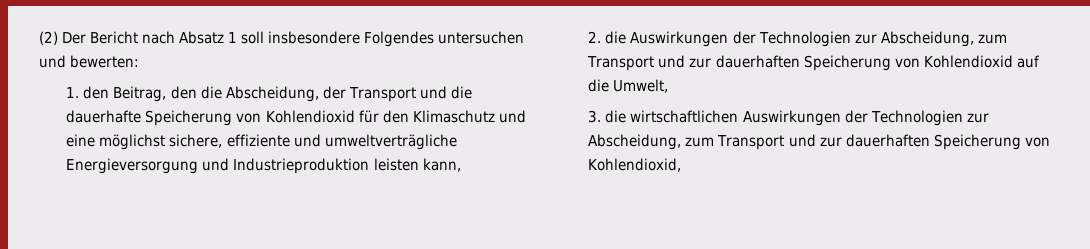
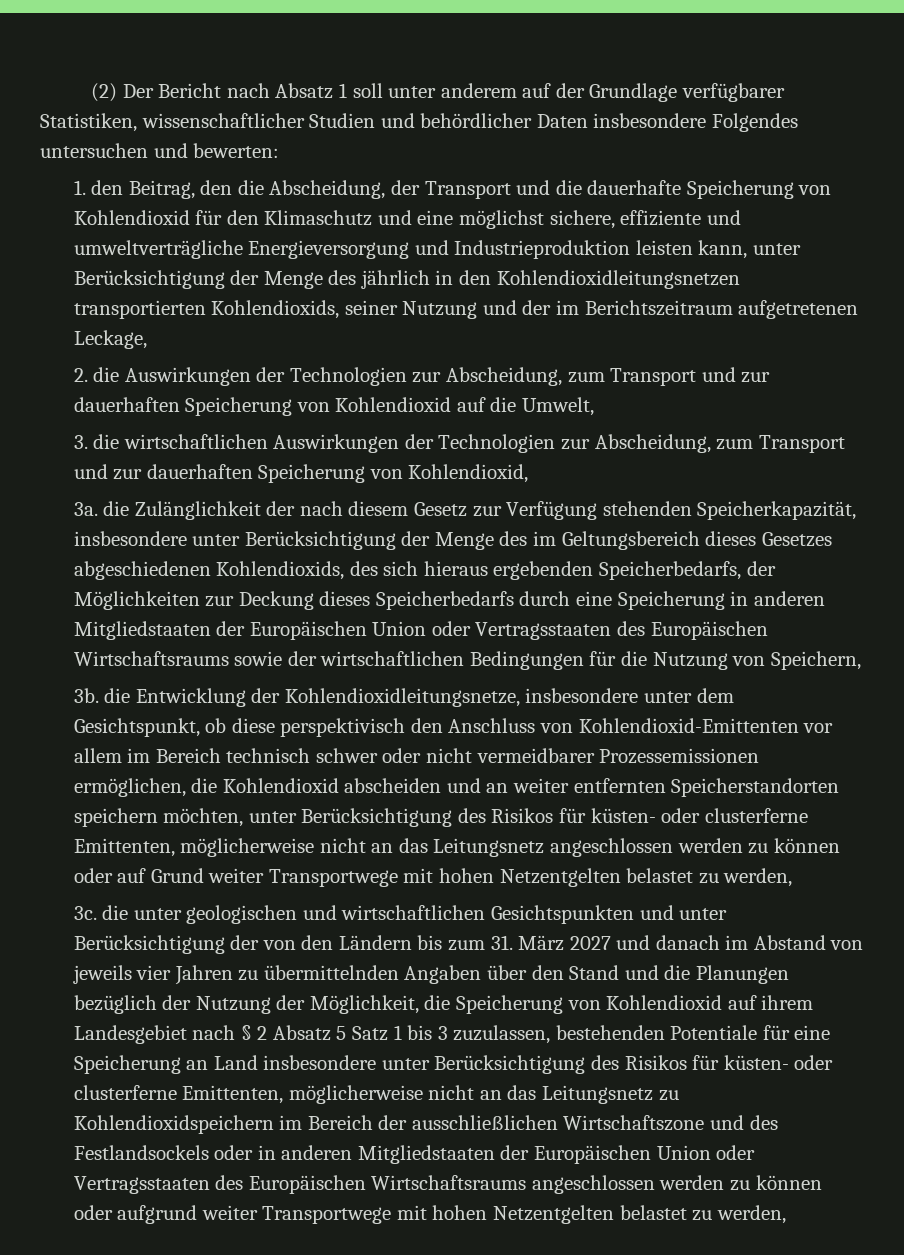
- (2) Der Bericht nach Absatz 1 soll insbesondere Folgendes untersuchen und bewerten:
+ (2) Der Bericht nach Absatz 1 soll unter anderem auf der Grundlage verfügbarer Statistiken, wissenschaftlicher Studien und behördlicher Daten insbesondere Folgendes untersuchen und bewerten:
- 1. den Beitrag, den die Abscheidung, der Transport und die dauerhafte Speicherung von Kohlendioxid für den Klimaschutz und eine möglichst sichere, effiziente und umweltverträgliche Energieversorgung und Industrieproduktion leisten kann,
+ 1. den Beitrag, den die Abscheidung, der Transport und die dauerhafte Speicherung von Kohlendioxid für den Klimaschutz und eine möglichst sichere, effiziente und umweltverträgliche Energieversorgung und Industrieproduktion leisten kann, unter Berücksichtigung der Menge des jährlich in den Kohlendioxidleitungsnetzen transportierten Kohlendioxids, seiner Nutzung und der im Berichtszeitraum aufgetretenen Leckage,
+ 3a. die Zulänglichkeit der nach diesem Gesetz zur Verfügung stehenden Speicherkapazität, insbesondere unter Berücksichtigung der Menge des im Geltungsbereich dieses Gesetzes abgeschiedenen Kohlendioxids, des sich hieraus ergebenden Speicherbedarfs, der Möglichkeiten zur Deckung dieses Speicherbedarfs durch eine Speicherung in anderen Mitgliedstaaten der Europäischen Union oder Vertragsstaaten des Europäischen Wirtschaftsraums sowie der wirtschaftlichen Bedingungen für die Nutzung von Speichern,
+ 3b. die Entwicklung der Kohlendioxidleitungsnetze, insbesondere unter dem Gesichtspunkt, ob diese perspektivisch den Anschluss von Kohlendioxid-Emittenten vor allem im Bereich technisch schwer oder nicht vermeidbarer Prozessemissionen ermöglichen, die Kohlendioxid abscheiden und an weiter entfernten Speicherstandorten speichern möchten, unter Berücksichtigung des Risikos für küsten- oder clusterferne Emittenten, möglicherweise nicht an das Leitungsnetz angeschlossen werden zu können oder auf Grund weiter Transportwege mit hohen Netzentgelten belastet zu werden,
+ 3c. die unter geologischen und wirtschaftlichen Gesichtspunkten und unter Berücksichtigung der von den Ländern bis zum 31. März 2027 und danach im Abstand von jeweils vier Jahren zu übermittelnden Angaben über den Stand und die Planungen bezüglich der Nutzung der Möglichkeit, die Speicherung von Kohlendioxid auf ihrem Landesgebiet nach § 2 Absatz 5 Satz 1 bis 3 zuzulassen, bestehenden Potentiale für eine Speicherung an Land insbesondere unter Berücksichtigung des Risikos für küsten- oder clusterferne Emittenten, möglicherweise nicht an das Leitungsnetz zu Kohlendioxidspeichern im Bereich der ausschließlichen Wirtschaftszone und des Festlandsockels oder in anderen Mitgliedstaaten der Europäischen Union oder Vertragsstaaten des Europäischen Wirtschaftsraums angeschlossen werden zu können oder aufgrund weiter Transportwege mit hohen Netzentgelten belastet zu werden,

